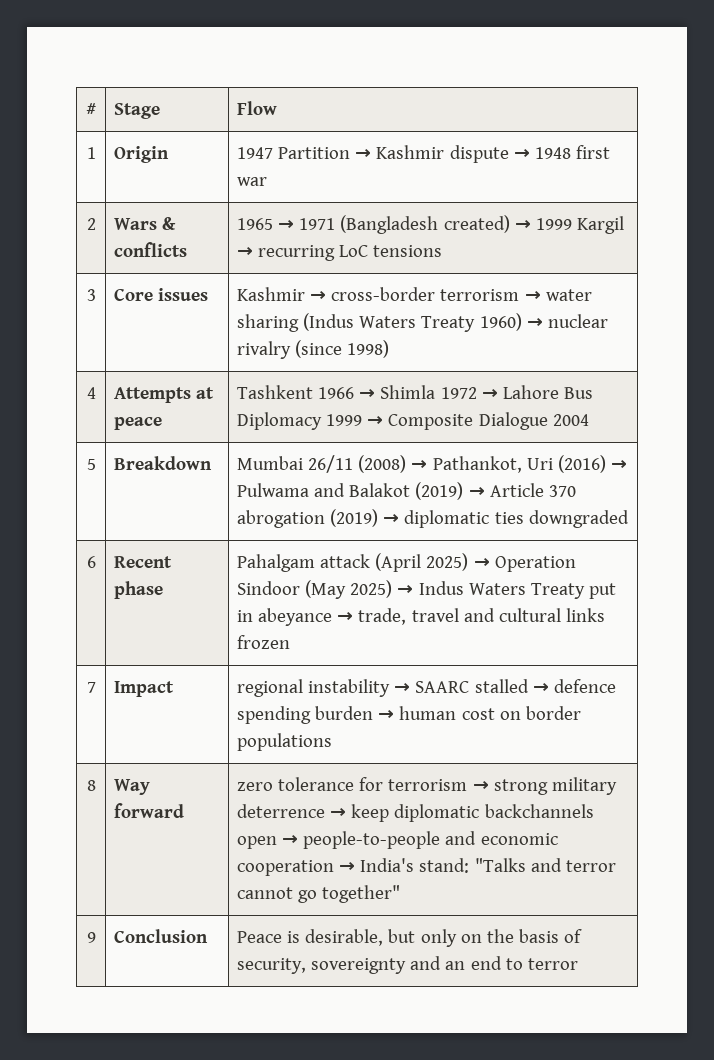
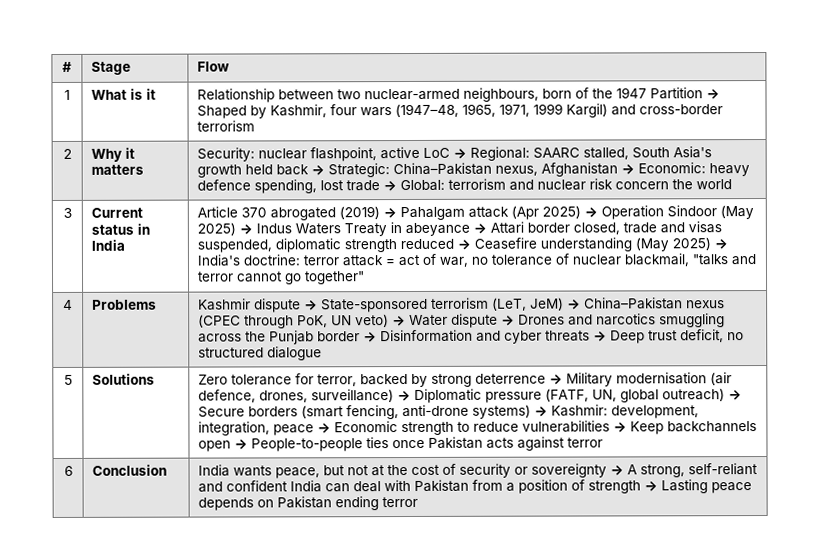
- 1 | Origin | 1947 Partition → Kashmir dispute → 1948 first war
- 2 | Wars & conflicts | 1965 → 1971 (Bangladesh created) → 1999 Kargil → recurring LoC tensions
- 3 | Core issues | Kashmir → cross-border terrorism → water sharing (Indus Waters Treaty 1960) → nuclear rivalry (since 1998)
- 4 | Attempts at peace | Tashkent 1966 → Shimla 1972 → Lahore Bus Diplomacy 1999 → Composite Dialogue 2004
- 5 | Breakdown | Mumbai 26/11 (2008) → Pathankot, Uri (2016) → Pulwama and Balakot (2019) → Article 370 abrogation (2019) → diplomatic ties downgraded
- 6 | Recent phase | Pahalgam attack (April 2025) → Operation Sindoor (May 2025) → Indus Waters Treaty put in abeyance → trade, travel and cultural links frozen
- 7 | Impact | regional instability → SAARC stalled → defence spending burden → human cost on border populations
- 8 | Way forward | zero tolerance for terrorism → strong military deterrence → keep diplomatic backchannels open → people-to-people and economic cooperation → India's stand: "Talks and terror cannot go together"
+ 1 | What is it | Relationship between two nuclear-armed neighbours, born of the 1947 Partition → Shaped by Kashmir, four wars (1947–48, 1965, 1971, 1999 Kargil) and cross-border terrorism
+ 2 | Why it matters | Security: nuclear flashpoint, active LoC → Regional: SAARC stalled, South Asia's growth held back → Strategic: China–Pakistan nexus, Afghanistan → Economic: heavy defence spending, lost trade → Global: terrorism and nuclear risk concern the world
+ 3 | Current status in India | Article 370 abrogated (2019) → Pahalgam attack (Apr 2025) → Operation Sindoor (May 2025) → Indus Waters Treaty in abeyance → Attari border closed, trade and visas suspended, diplomatic strength reduced → Ceasefire understanding (May 2025) → India's doctrine: terror attack = act of war, no tolerance of nuclear blackmail, "talks and terror cannot go together"
- 9 | Conclusion | Peace is desirable, but only on the basis of security, sovereignty and an end to terror
+ 4 | Problems | Kashmir dispute → State-sponsored terrorism (LeT, JeM) → China–Pakistan nexus (CPEC through PoK, UN veto) → Water dispute → Drones and narcotics smuggling across the Punjab border → Disinformation and cyber threats → Deep trust deficit, no structured dialogue
+ 5 | Solutions | Zero tolerance for terror, backed by strong deterrence → Military modernisation (air defence, drones, surveillance) → Diplomatic pressure (FATF, UN, global outreach) → Secure borders (smart fencing, anti-drone systems) → Kashmir: development, integration, peace → Economic strength to reduce vulnerabilities → Keep backchannels open → People-to-people ties once Pakistan acts against terror
+ 6 | Conclusion | India wants peace, but not at the cost of security or sovereignty → A strong, self-reliant and confident India can deal with Pakistan from a position of strength → Lasting peace depends on Pakistan ending terror

